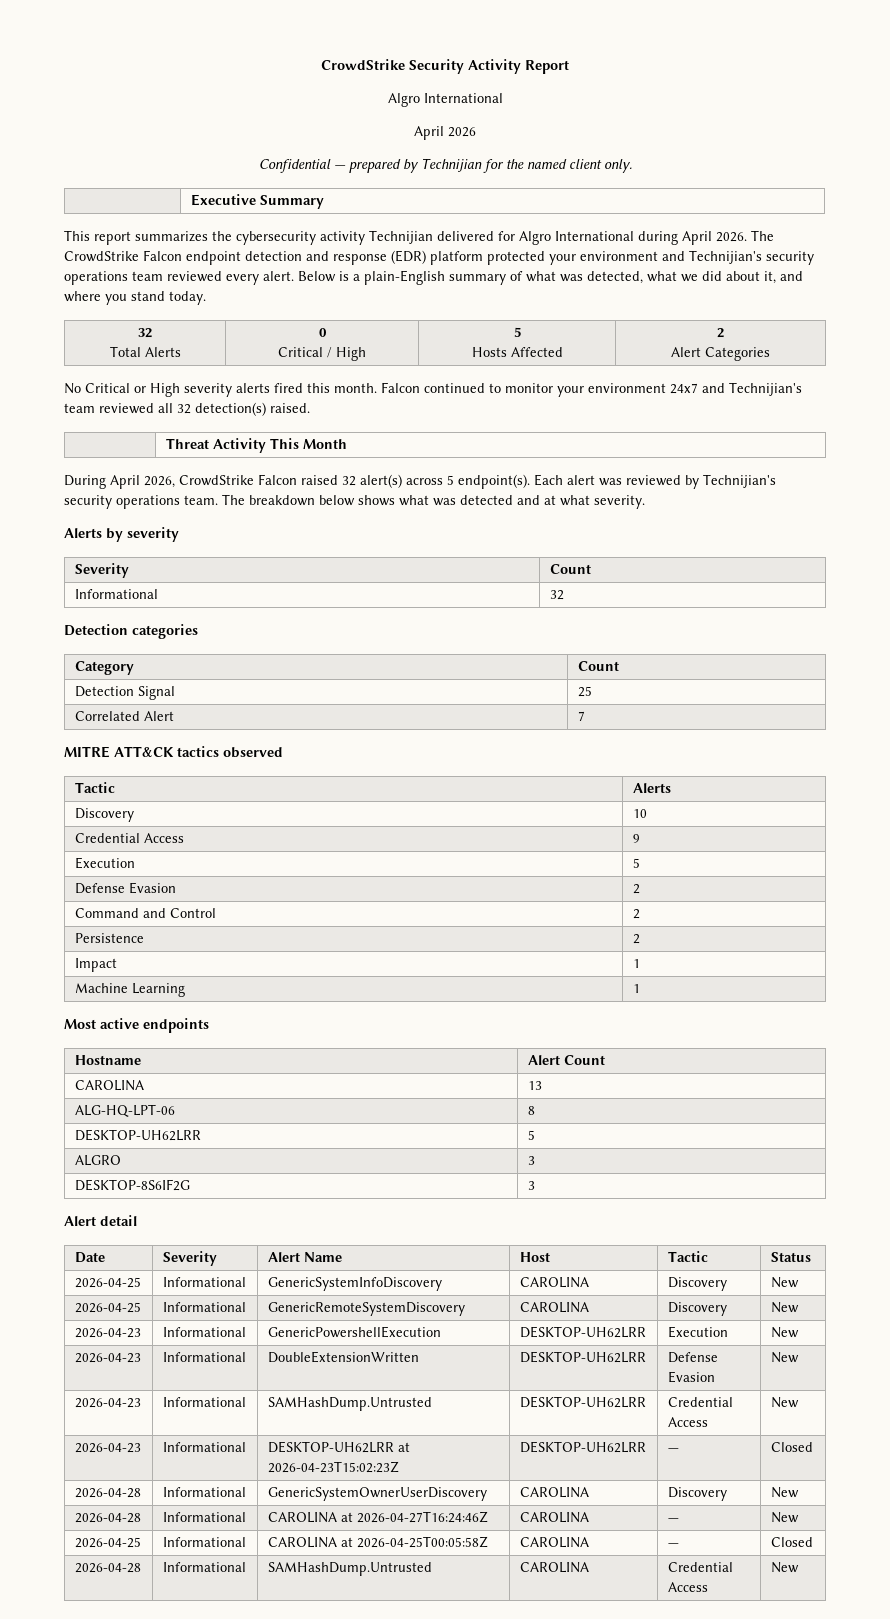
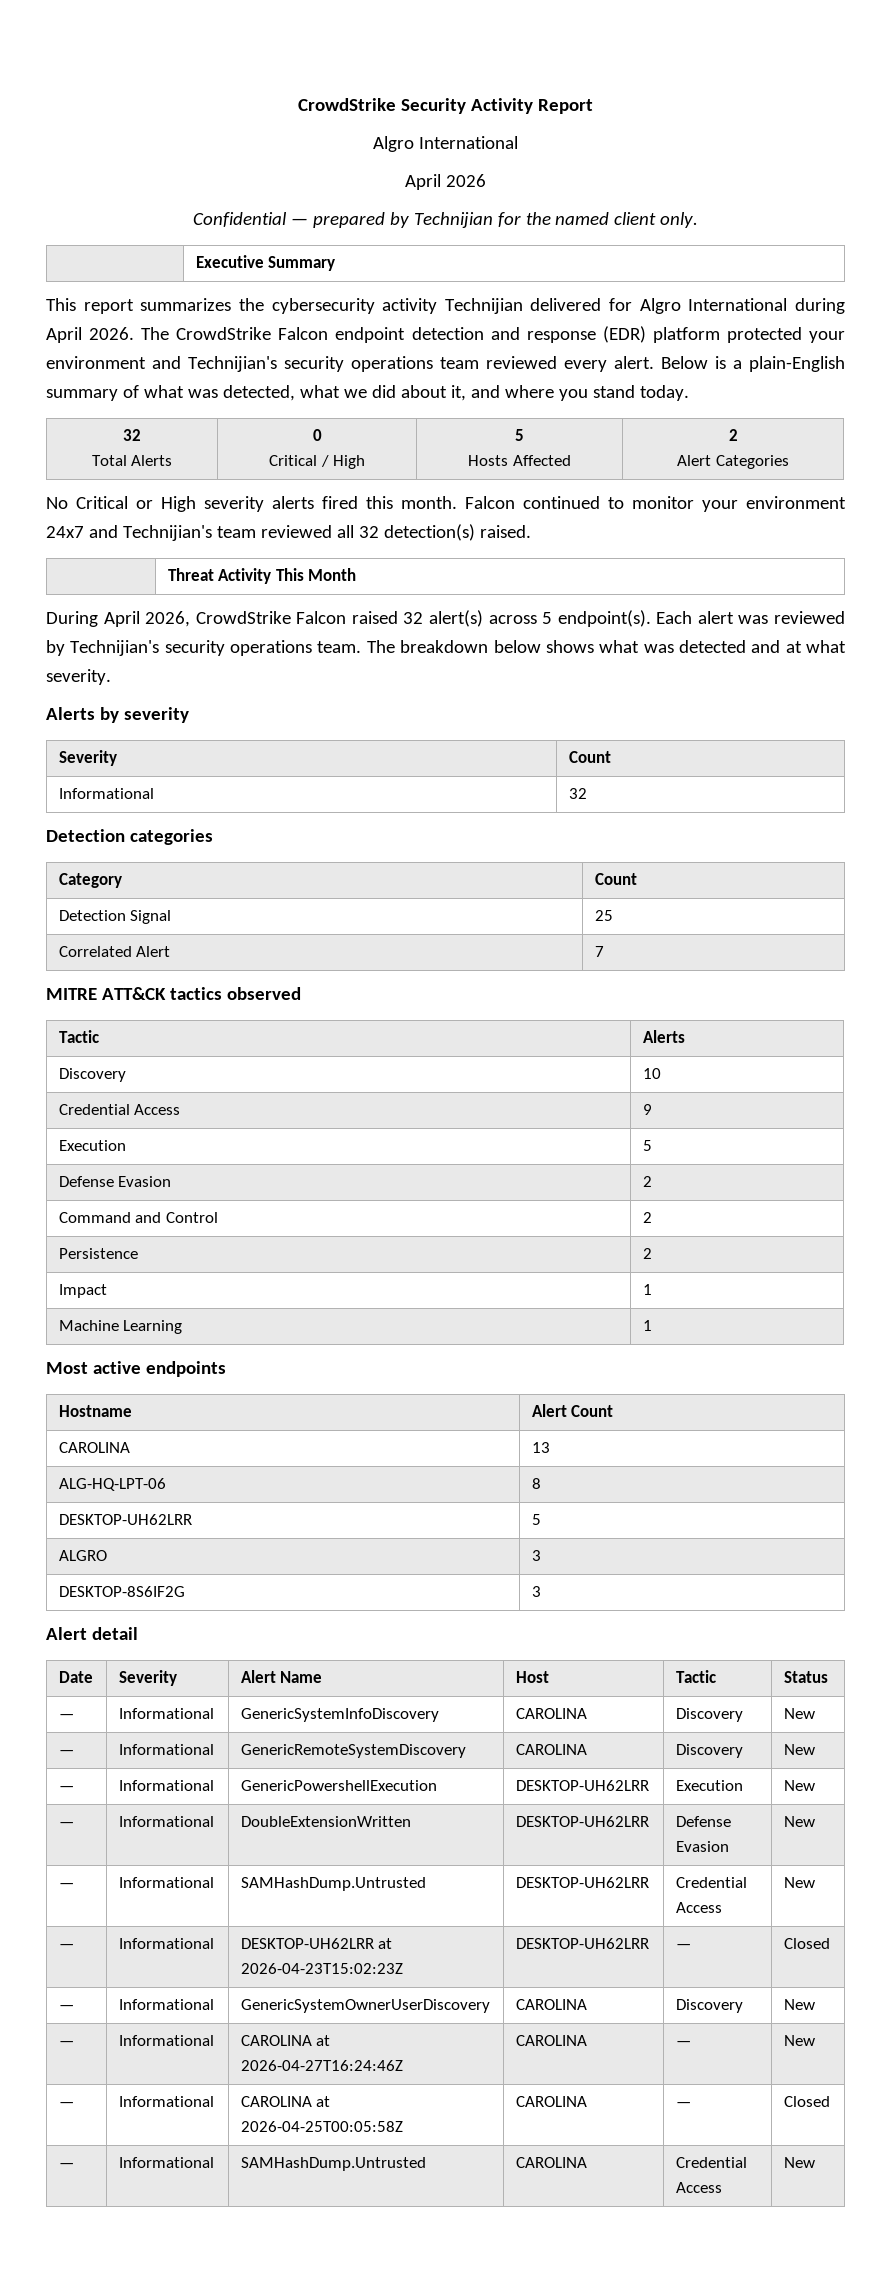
- 2026-04-25 | Informational | GenericSystemInfoDiscovery | CAROLINA | Discovery | New
+ — | Informational | GenericSystemInfoDiscovery | CAROLINA | Discovery | New
- 2026-04-25 | Informational | GenericRemoteSystemDiscovery | CAROLINA | Discovery | New
+ — | Informational | GenericRemoteSystemDiscovery | CAROLINA | Discovery | New
- 2026-04-23 | Informational | GenericPowershellExecution | DESKTOP-UH62LRR | Execution | New
+ — | Informational | GenericPowershellExecution | DESKTOP-UH62LRR | Execution | New
- 2026-04-23 | Informational | DoubleExtensionWritten | DESKTOP-UH62LRR | Defense Evasion | New
+ — | Informational | DoubleExtensionWritten | DESKTOP-UH62LRR | Defense Evasion | New
- 2026-04-23 | Informational | SAMHashDump.Untrusted | DESKTOP-UH62LRR | Credential Access | New
+ — | Informational | SAMHashDump.Untrusted | DESKTOP-UH62LRR | Credential Access | New
- 2026-04-23 | Informational | DESKTOP-UH62LRR at 2026-04-23T15:02:23Z | DESKTOP-UH62LRR | — | Closed
+ — | Informational | DESKTOP-UH62LRR at 2026-04-23T15:02:23Z | DESKTOP-UH62LRR | — | Closed
- 2026-04-28 | Informational | GenericSystemOwnerUserDiscovery | CAROLINA | Discovery | New
+ — | Informational | GenericSystemOwnerUserDiscovery | CAROLINA | Discovery | New
- 2026-04-28 | Informational | CAROLINA at 2026-04-27T16:24:46Z | CAROLINA | — | New
+ — | Informational | CAROLINA at 2026-04-27T16:24:46Z | CAROLINA | — | New
- 2026-04-25 | Informational | CAROLINA at 2026-04-25T00:05:58Z | CAROLINA | — | Closed
+ — | Informational | CAROLINA at 2026-04-25T00:05:58Z | CAROLINA | — | Closed
- 2026-04-28 | Informational | SAMHashDump.Untrusted | CAROLINA | Credential Access | New
+ — | Informational | SAMHashDump.Untrusted | CAROLINA | Credential Access | New

